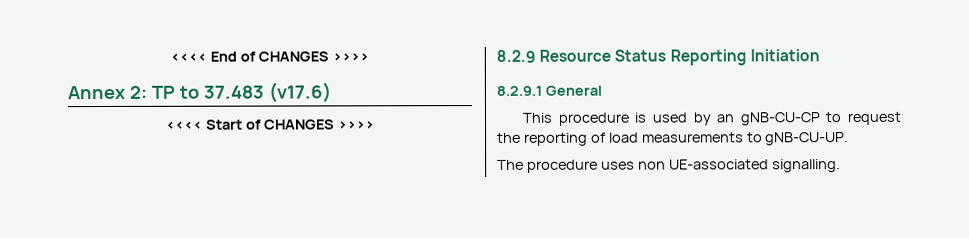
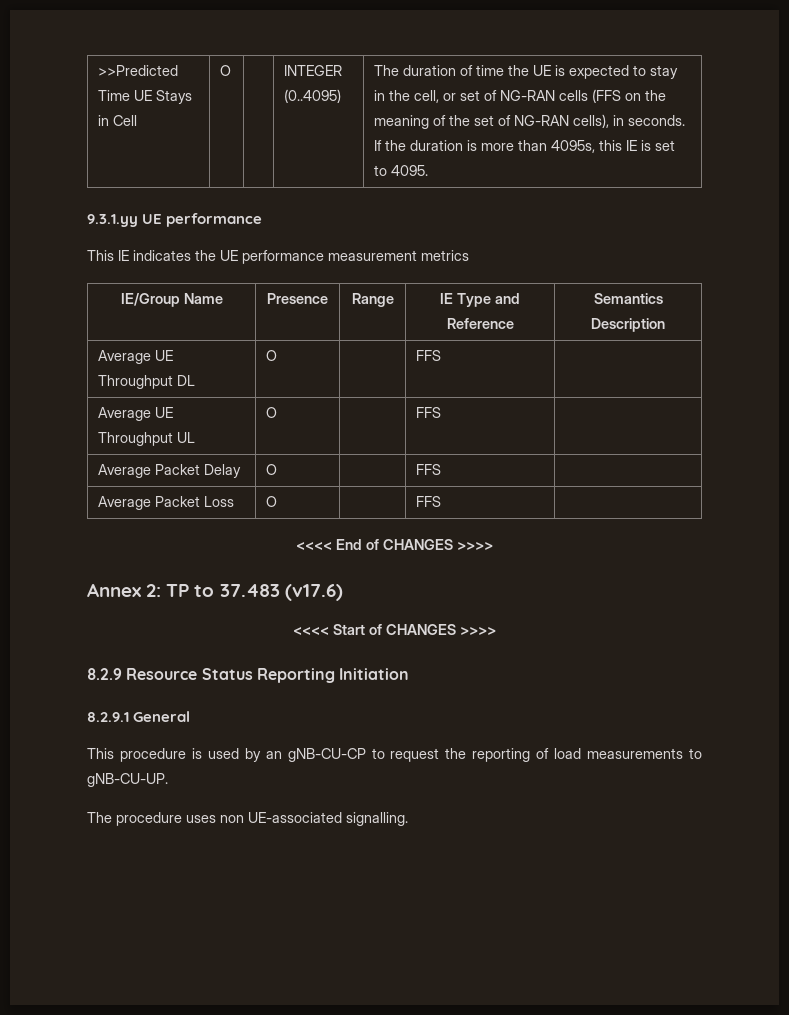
+ >>Predicted Time UE Stays in Cell | O | | INTEGER (0..4095) | The duration of time the UE is expected to stay in the cell, or set of NG-RAN cells (FFS on the meaning of the set of NG-RAN cells), in seconds. If the duration is more than 4095s, this IE is set to 4095.
+ 9.3.1.yy UE performance
+ This IE indicates the UE performance measurement metrics
+ IE/Group Name | Presence | Range | IE Type and Reference | Semantics Description
+ Average UE Throughput DL | O | | FFS |
+ Average UE Throughput UL | O | | FFS |
+ Average Packet Delay | O | | FFS |
+ Average Packet Loss | O | | FFS |

